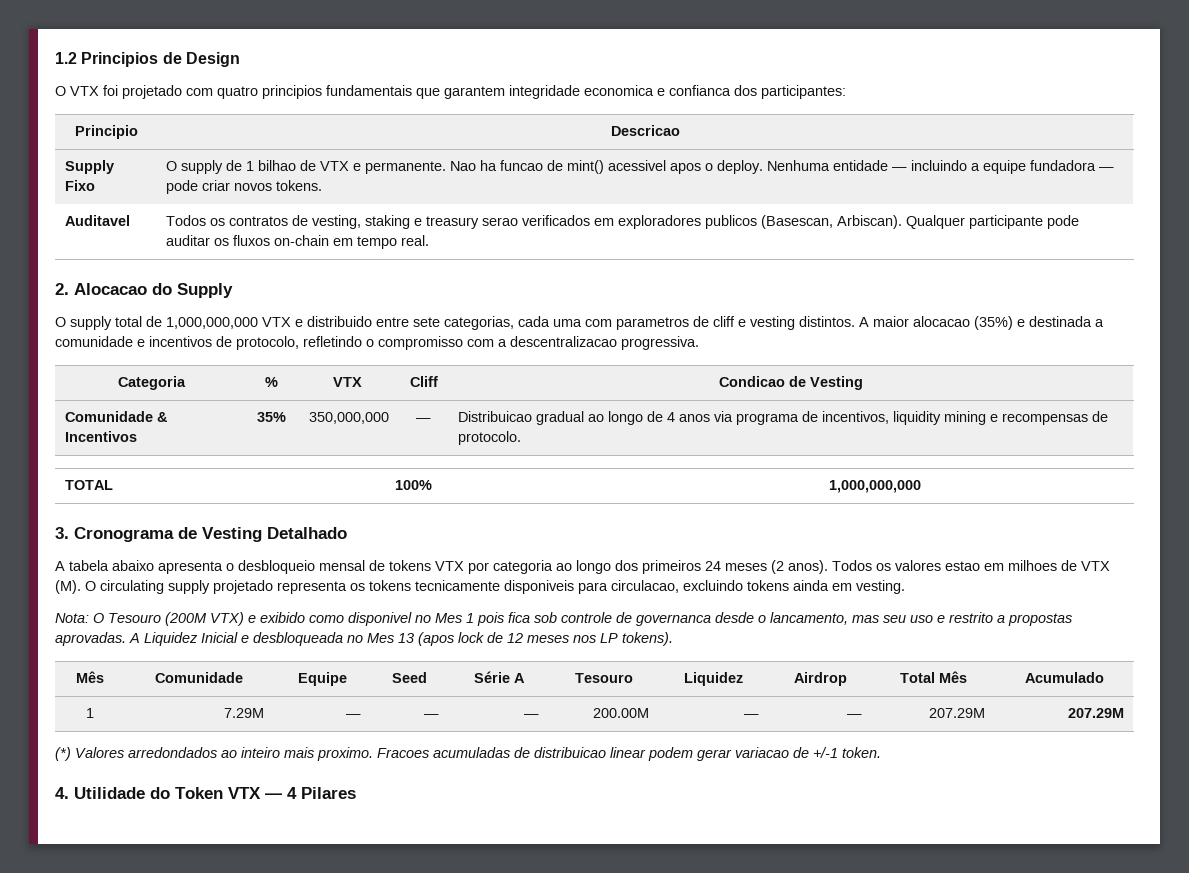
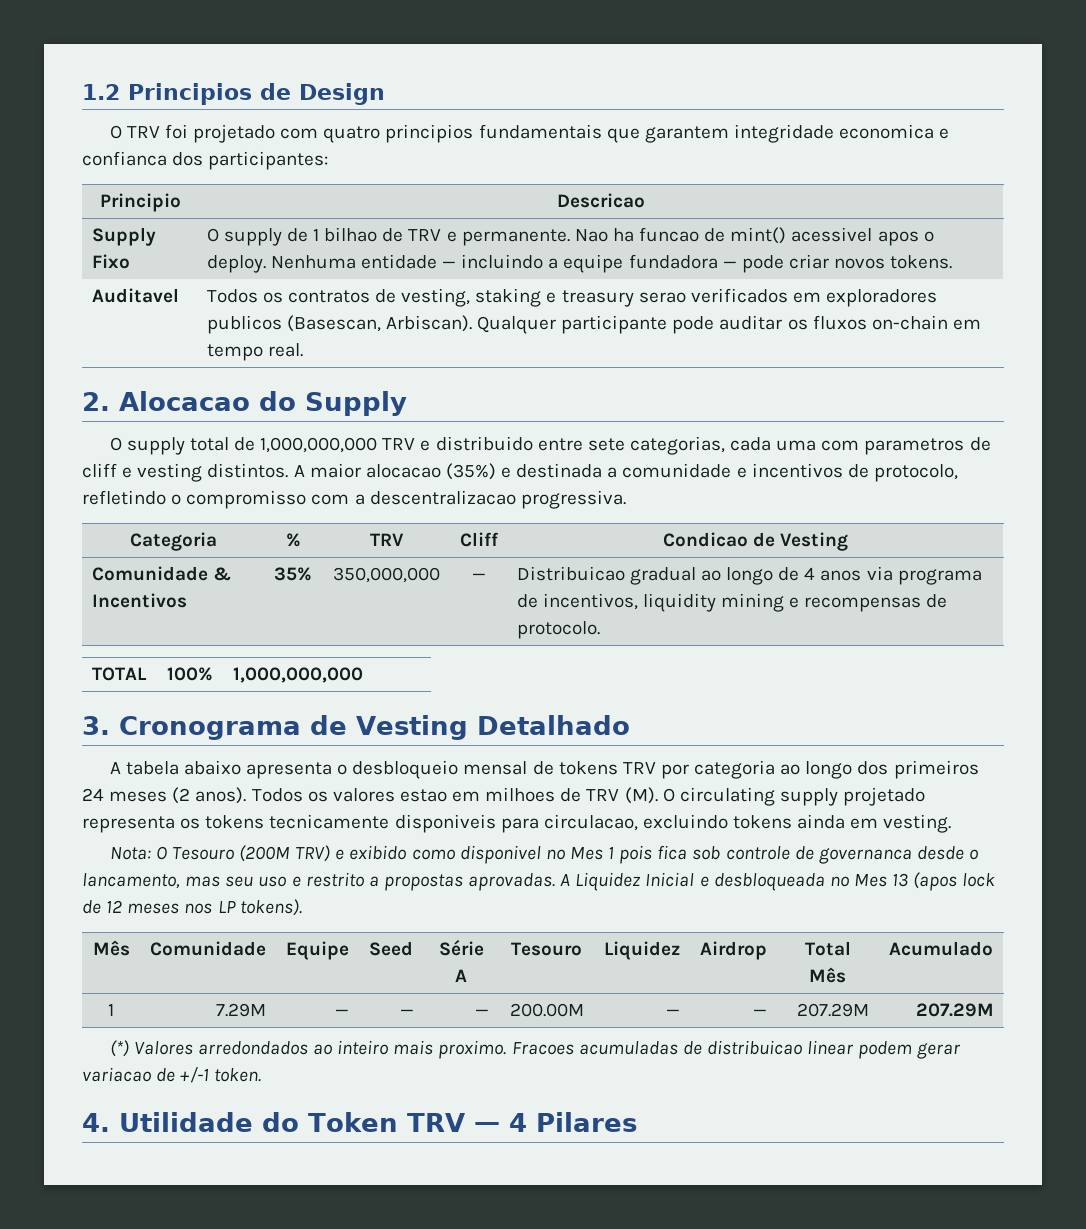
- O VTX foi projetado com quatro principios fundamentais que garantem integridade economica e confianca dos participantes:
+ O TRV foi projetado com quatro principios fundamentais que garantem integridade economica e confianca dos participantes:
- Supply Fixo | O supply de 1 bilhao de VTX e permanente. Nao ha funcao de mint() acessivel apos o deploy. Nenhuma entidade — incluindo a equipe fundadora — pode criar novos tokens.
+ Supply Fixo | O supply de 1 bilhao de TRV e permanente. Nao ha funcao de mint() acessivel apos o deploy. Nenhuma entidade — incluindo a equipe fundadora — pode criar novos tokens.
- O supply total de 1,000,000,000 VTX e distribuido entre sete categorias, cada uma com parametros de cliff e vesting distintos.
+ O supply total de 1,000,000,000 TRV e distribuido entre sete categorias, cada uma com parametros de cliff e vesting distintos.
- Categoria | % | VTX | Cliff | Condicao de Vesting
+ Categoria | % | TRV | Cliff | Condicao de Vesting
- A tabela abaixo apresenta o desbloqueio mensal de tokens VTX por categoria ao longo dos primeiros 24 meses (2 anos).
+ A tabela abaixo apresenta o desbloqueio mensal de tokens TRV por categoria ao longo dos primeiros 24 meses (2 anos).
- Todos os valores estao em milhoes de VTX (M). O circulating supply projetado representa os tokens tecnicamente disponiveis para circulacao, excluindo tokens ainda em vesting.
+ Todos os valores estao em milhoes de TRV (M). O circulating supply projetado representa os tokens tecnicamente disponiveis para circulacao, excluindo tokens ainda em vesting.
- Nota: O Tesouro (200M VTX) e exibido como disponivel no Mes 1 pois fica sob controle de governanca desde o lancamento, mas seu uso e restrito a propostas aprovadas.
+ Nota: O Tesouro (200M TRV) e exibido como disponivel no Mes 1 pois fica sob controle de governanca desde o lancamento, mas seu uso e restrito a propostas aprovadas.
- 4. Utilidade do Token VTX — 4 Pilares
+ 4. Utilidade do Token TRV — 4 Pilares

